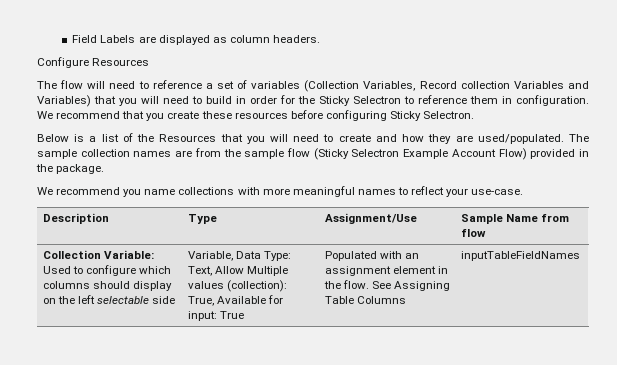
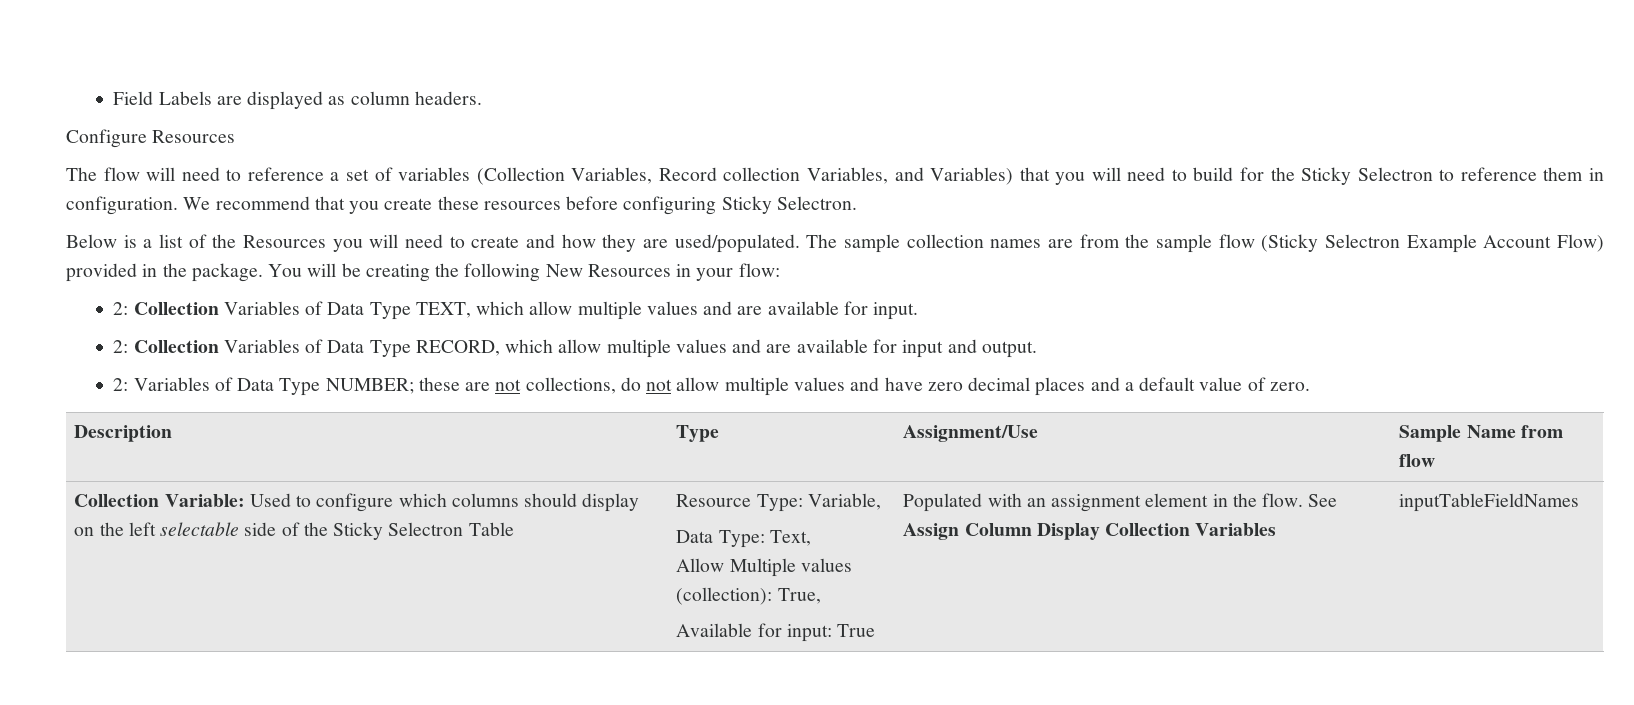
- The flow will need to reference a set of variables (Collection Variables, Record collection Variables and Variables) that you will need to build in order for the Sticky Selectron to reference them in configuration.
+ The flow will need to reference a set of variables (Collection Variables, Record collection Variables, and Variables) that you will need to build for the Sticky Selectron to reference them in configuration.
- Below is a list of the Resources that you will need to create and how they are used/populated.
+ Below is a list of the Resources you will need to create and how they are used/populated.
- The sample collection names are from the sample flow (Sticky Selectron Example Account Flow) provided in the package.
- We recommend you name collections with more meaningful names to reflect your use-case.
+ The sample collection names are from the sample flow (Sticky Selectron Example Account Flow) provided in the package. You will be creating the following New Resources in your flow:
+ 2: Collection Variables of Data Type TEXT, which allow multiple values and are available for input.
+ 2: Collection Variables of Data Type RECORD, which allow multiple values and are available for input and output.
+ 2: Variables of Data Type NUMBER; these are not collections, do not allow multiple values and have zero decimal places and a default value of zero.
- Collection Variable: Used to configure which columns should display on the left selectable side | Variable, Data Type: Text, Allow Multiple values (collection): True, Available for input: True
+ Collection Variable: Used to configure which columns should display on the left selectable side of the Sticky Selectron Table | Resource Type: Variable,
+ Data Type: Text,
+ Allow Multiple values (collection): True,
+ Available for input: True
- See Assigning Table Columns
+ See Assign Column Display Collection Variables

